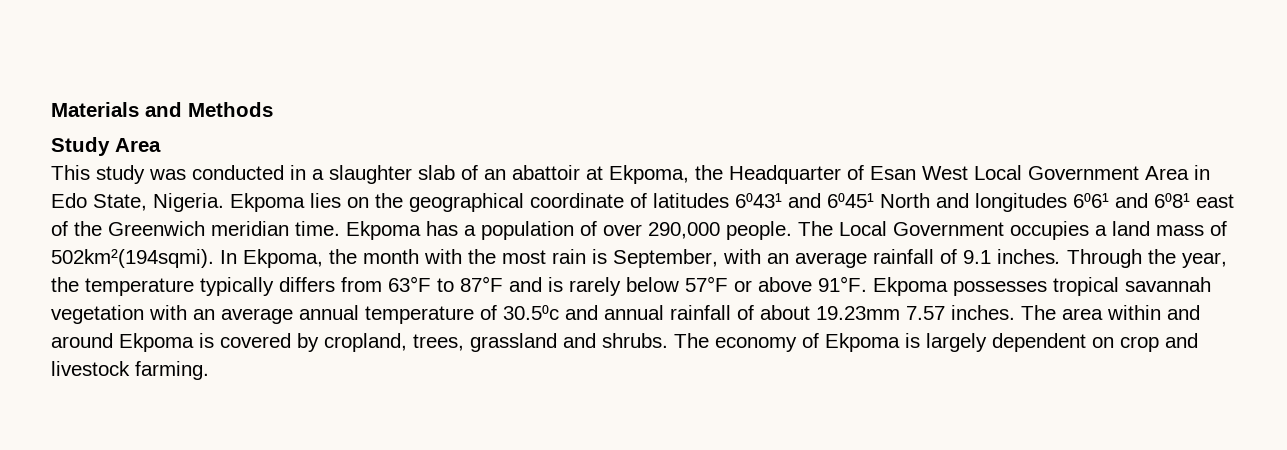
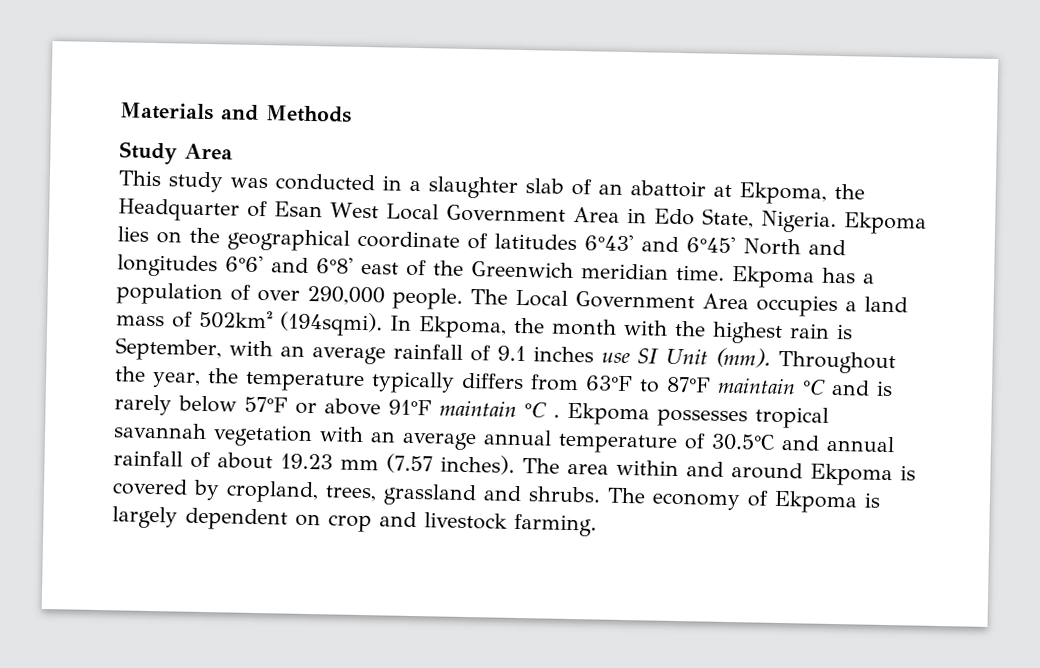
- Ekpoma lies on the geographical coordinate of latitudes 6⁰43¹ and 6⁰45¹ North and longitudes 6⁰6¹ and 6⁰8¹ east of the Greenwich meridian time.
+ Ekpoma lies on the geographical coordinate of latitudes 6°43' and 6°45' North and longitudes 6°6' and 6°8' east of the Greenwich meridian time.
- The Local Government occupies a land mass of 502km²(194sqmi).
+ The Local Government Area occupies a land mass of 502km² (194sqmi).
- In Ekpoma, the month with the most rain is September, with an average rainfall of 9.1 inches. Through the year, the temperature typically differs from 63°F to 87°F and is rarely below 57°F or above 91°F.
+ In Ekpoma, the month with the highest rain is September, with an average rainfall of 9.1 inches use SI Unit (mm). Throughout the year, the temperature typically differs from 63°F to 87°F maintain °C and is rarely below 57°F or above 91°F maintain °C .
- Ekpoma possesses tropical savannah vegetation with an average annual temperature of 30.5⁰c and annual rainfall of about 19.23mm 7.57 inches.
+ Ekpoma possesses tropical savannah vegetation with an average annual temperature of 30.5°C and annual rainfall of about 19.23 mm (7.57 inches).

